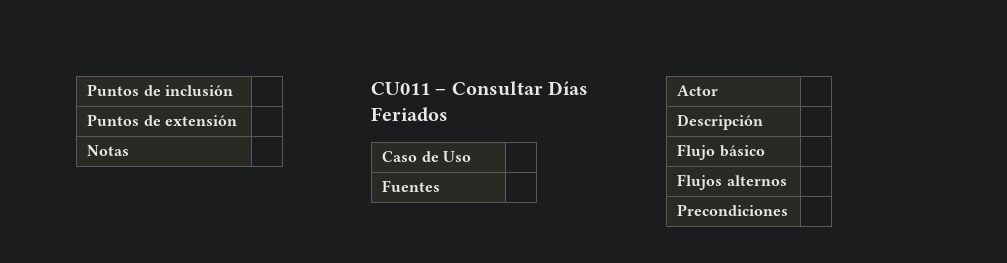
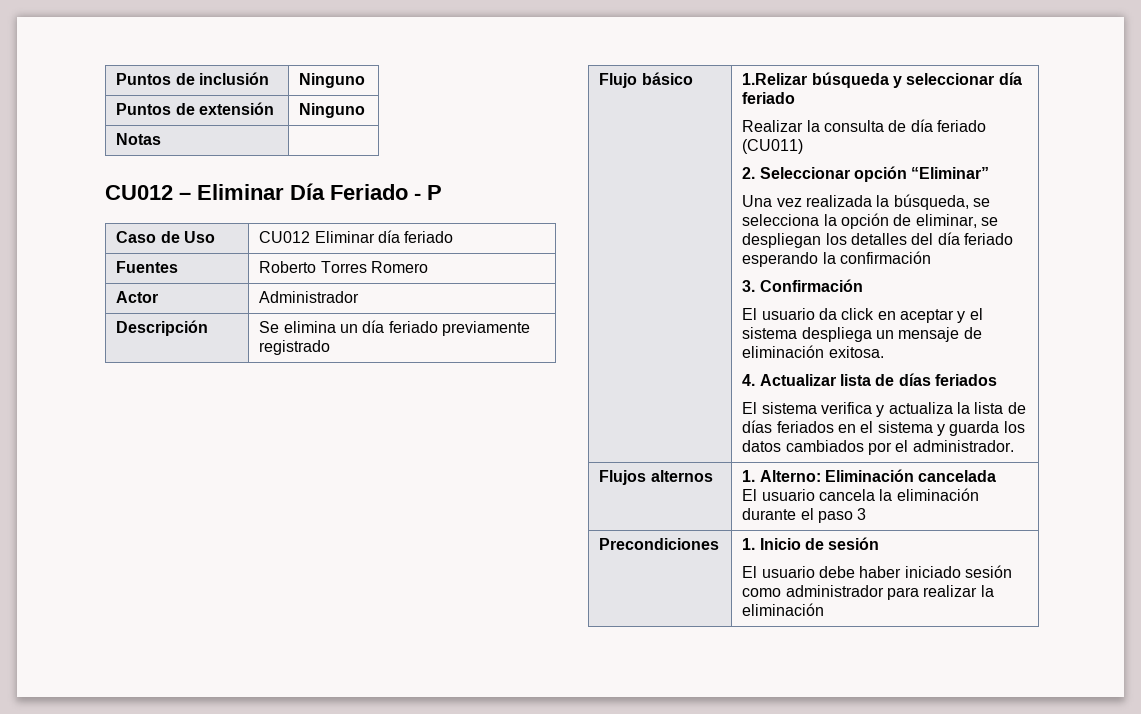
- Puntos de inclusión |
+ Puntos de inclusión | Ninguno
- Puntos de extensión |
+ Puntos de extensión | Ninguno
- CU011 – Consultar Días Feriados
- Caso de Uso |
- Fuentes |
+ CU012 – Eliminar Día Feriado - P
+ Caso de Uso | CU012 Eliminar día feriado
+ Fuentes | Roberto Torres Romero
- Actor |
+ Actor | Administrador
- Descripción |
- Flujo básico |
- Flujos alternos |
- Precondiciones |
+ Descripción | Se elimina un día feriado previamente registrado
+ Flujo básico | 1.Relizar búsqueda y seleccionar día feriado
+ Realizar la consulta de día feriado (CU011)
+ 2. Seleccionar opción “Eliminar”
+ Una vez realizada la búsqueda, se selecciona la opción de eliminar, se despliegan los detalles del día feriado esperando la confirmación
+ 3. Confirmación
+ El usuario da click en aceptar y el sistema despliega un mensaje de eliminación exitosa.
+ 4. Actualizar lista de días feriados
+ El sistema verifica y actualiza la lista de días feriados en el sistema y guarda los datos cambiados por el administrador.
+ Flujos alternos | 1. Alterno: Eliminación cancelada
+ El usuario cancela la eliminación durante el paso 3
+ Precondiciones | 1. Inicio de sesión
+ El usuario debe haber iniciado sesión como administrador para realizar la eliminación

